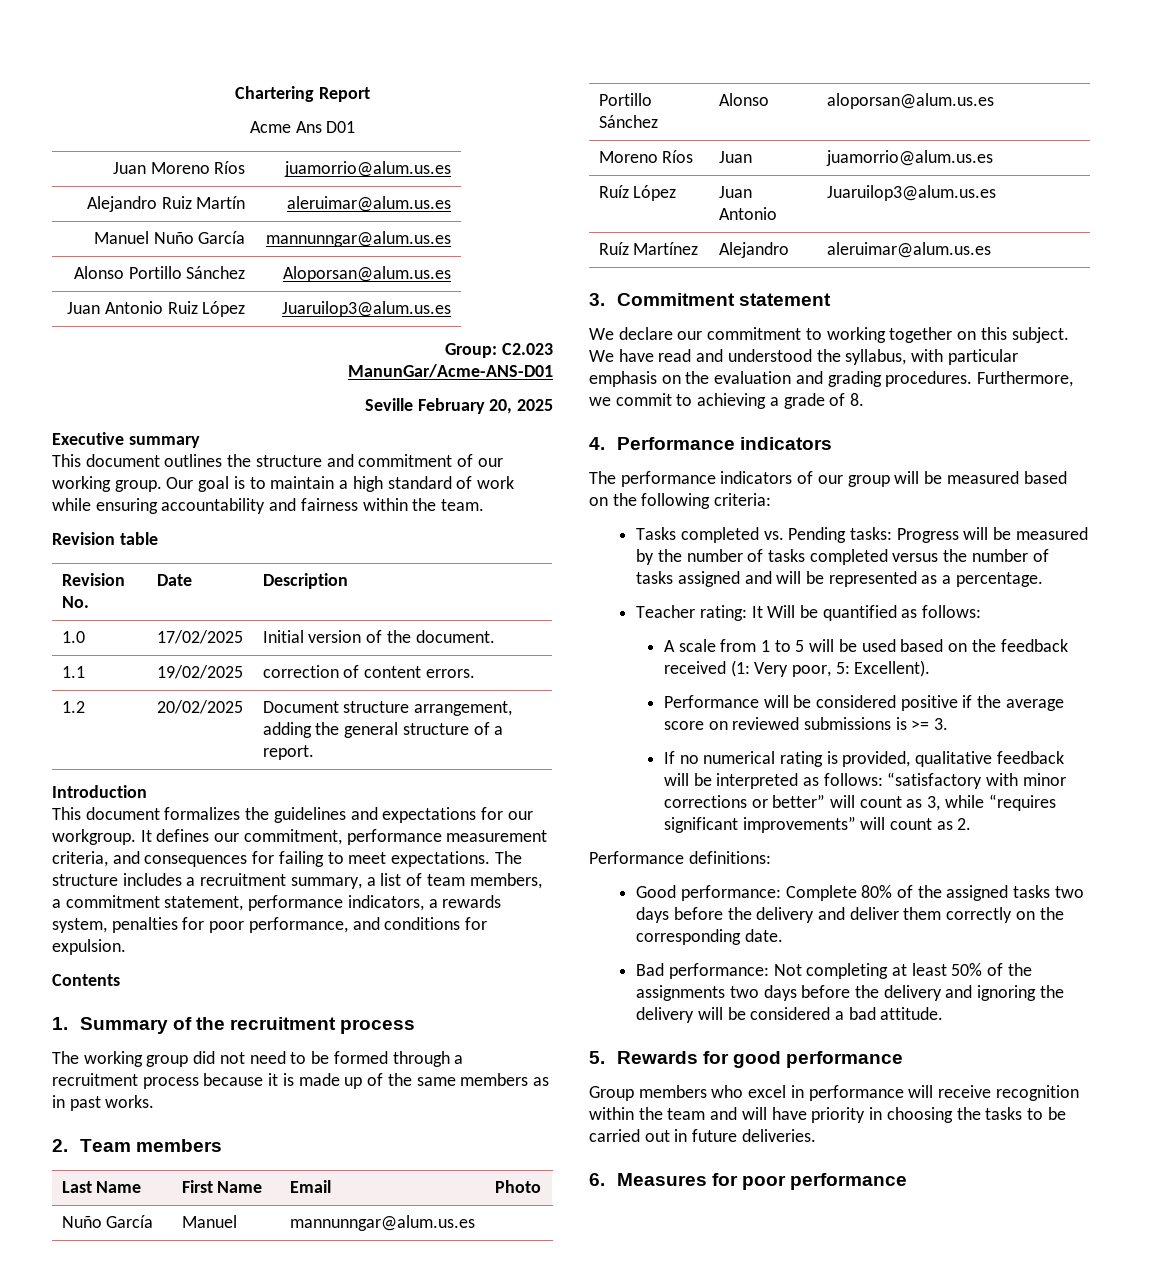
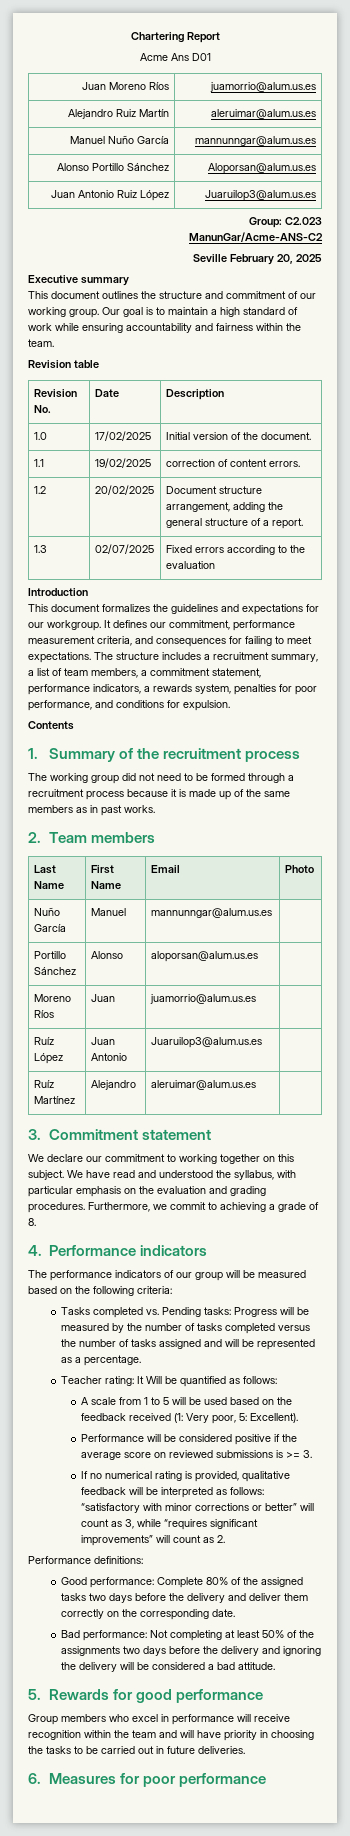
- ManunGar/Acme-ANS-D01
+ ManunGar/Acme-ANS-C2
+ 1.3 | 02/07/2025 | Fixed errors according to the evaluation

